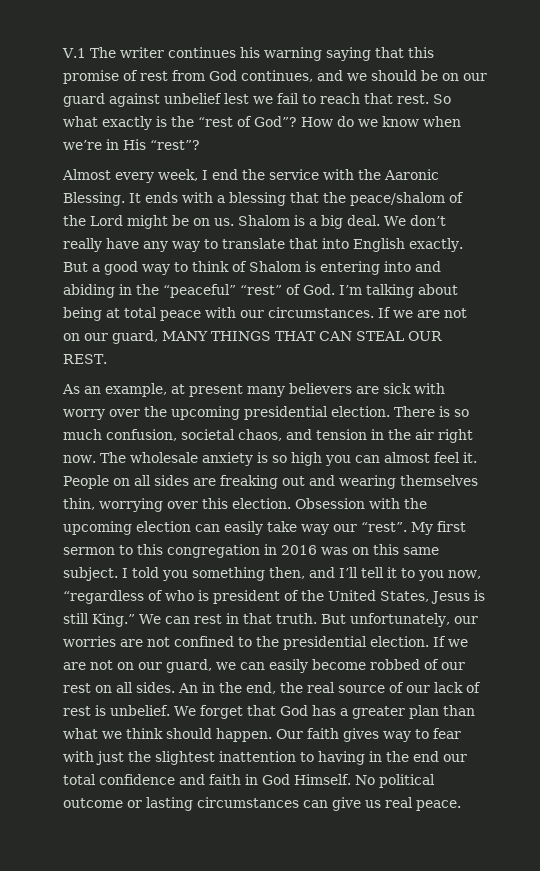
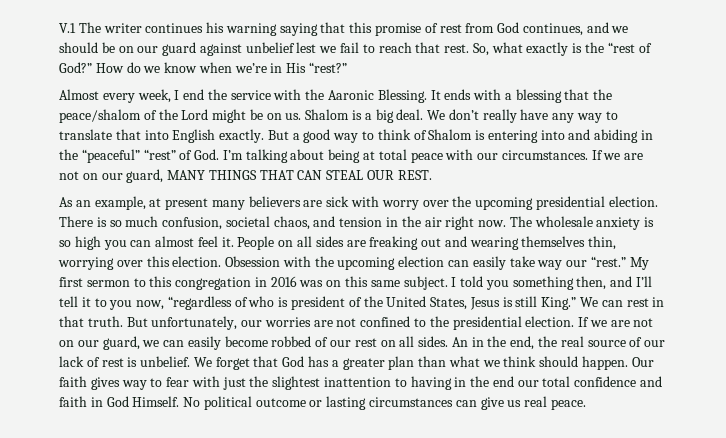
- So what exactly is the “rest of God”?
+ So, what exactly is the “rest of God?”
- How do we know when we’re in His “rest”?
+ How do we know when we’re in His “rest?”
- Obsession with the upcoming election can easily take way our “rest”.
+ Obsession with the upcoming election can easily take way our “rest.”

